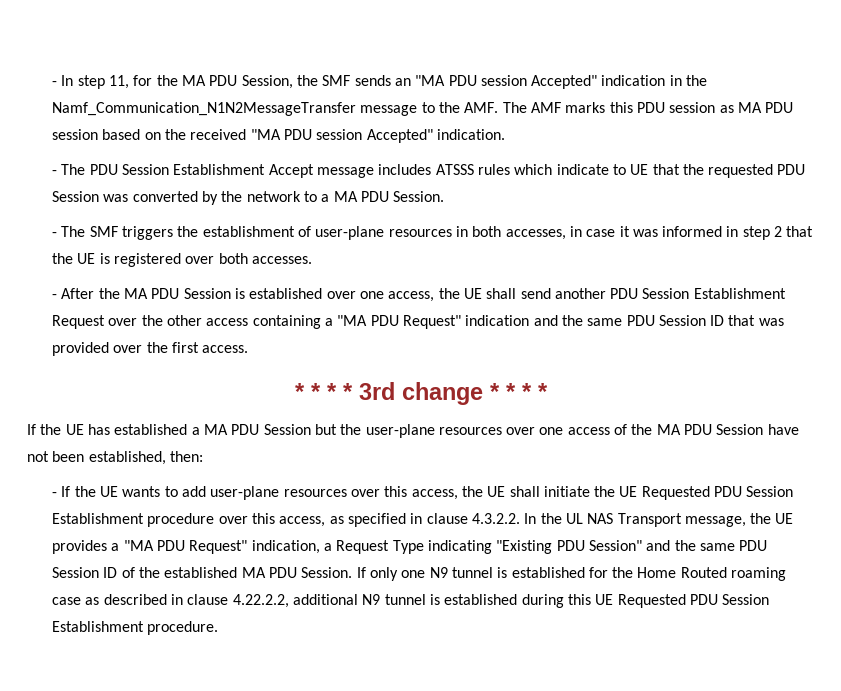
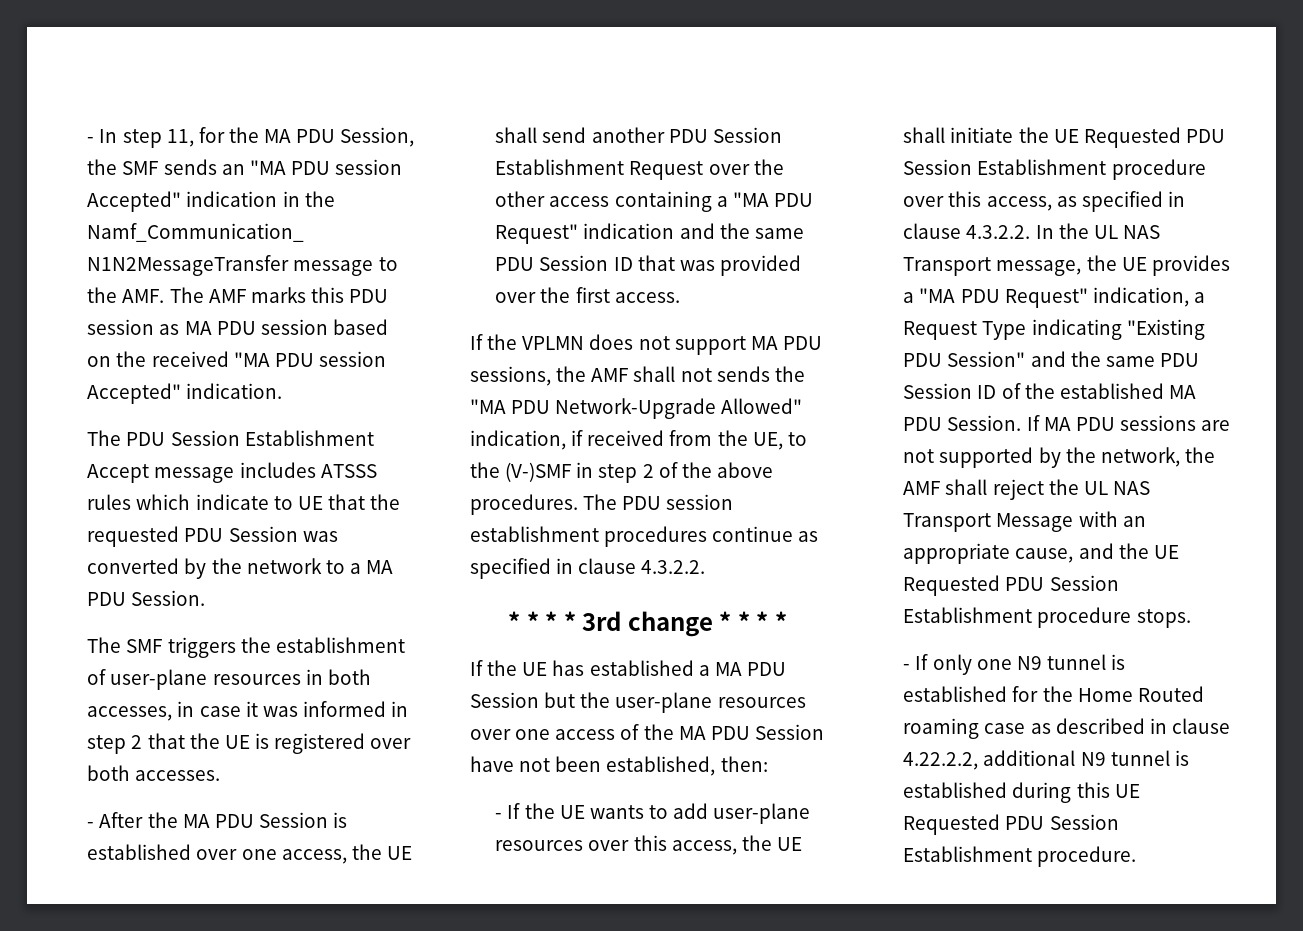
- - The PDU Session Establishment Accept message includes ATSSS rules which indicate to UE that the requested PDU Session was converted by the network to a MA PDU Session.
+ The PDU Session Establishment Accept message includes ATSSS rules which indicate to UE that the requested PDU Session was converted by the network to a MA PDU Session.
- - The SMF triggers the establishment of user-plane resources in both accesses, in case it was informed in step 2 that the UE is registered over both accesses.
+ The SMF triggers the establishment of user-plane resources in both accesses, in case it was informed in step 2 that the UE is registered over both accesses.
+ If the VPLMN does not support MA PDU sessions, the AMF shall not sends the "MA PDU Network-Upgrade Allowed" indication, if received from the UE, to the (V-)SMF in step 2 of the above procedures. The PDU session establishment procedures continue as specified in clause 4.3.2.2.
- If only one N9 tunnel is established for the Home Routed roaming case as described in clause 4.22.2.2, additional N9 tunnel is established during this UE Requested PDU Session Establishment procedure.
+ If MA PDU sessions are not supported by the network, the AMF shall reject the UL NAS Transport Message with an appropriate cause, and the UE Requested PDU Session Establishment procedure stops.
+ - If only one N9 tunnel is established for the Home Routed roaming case as described in clause 4.22.2.2, additional N9 tunnel is established during this UE Requested PDU Session Establishment procedure.

